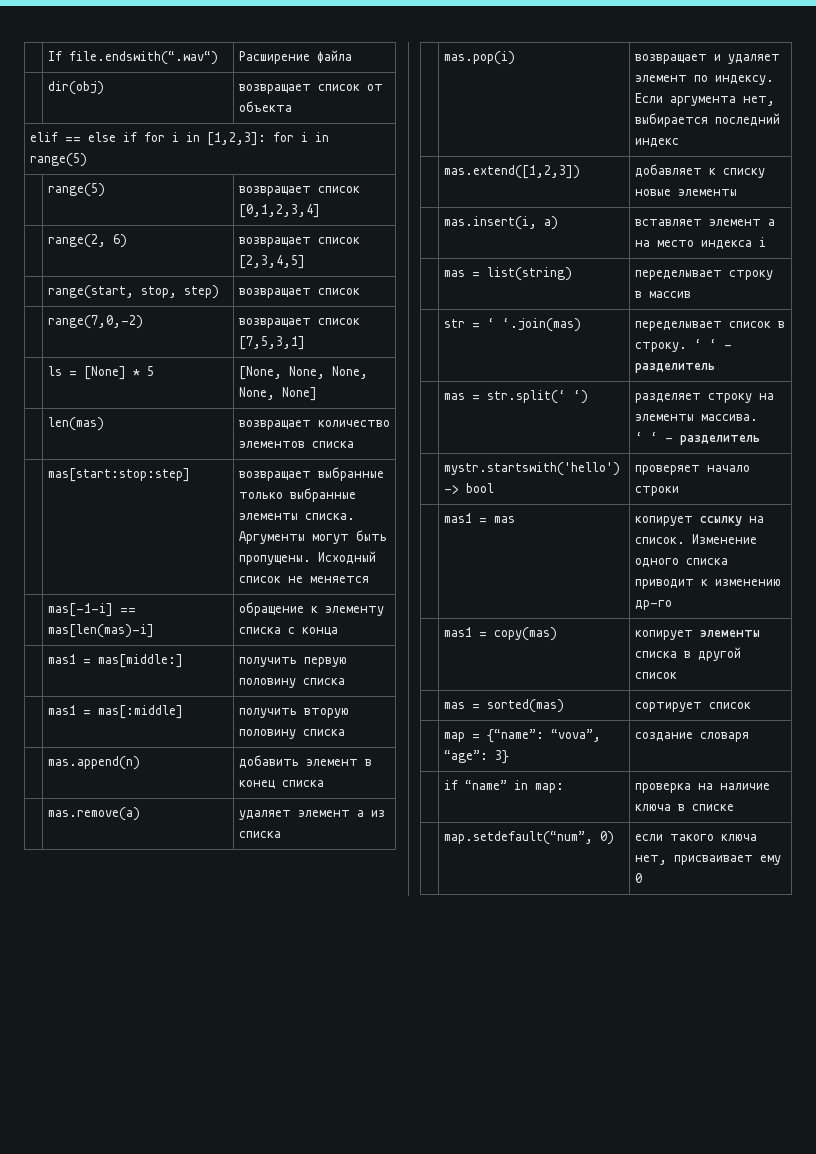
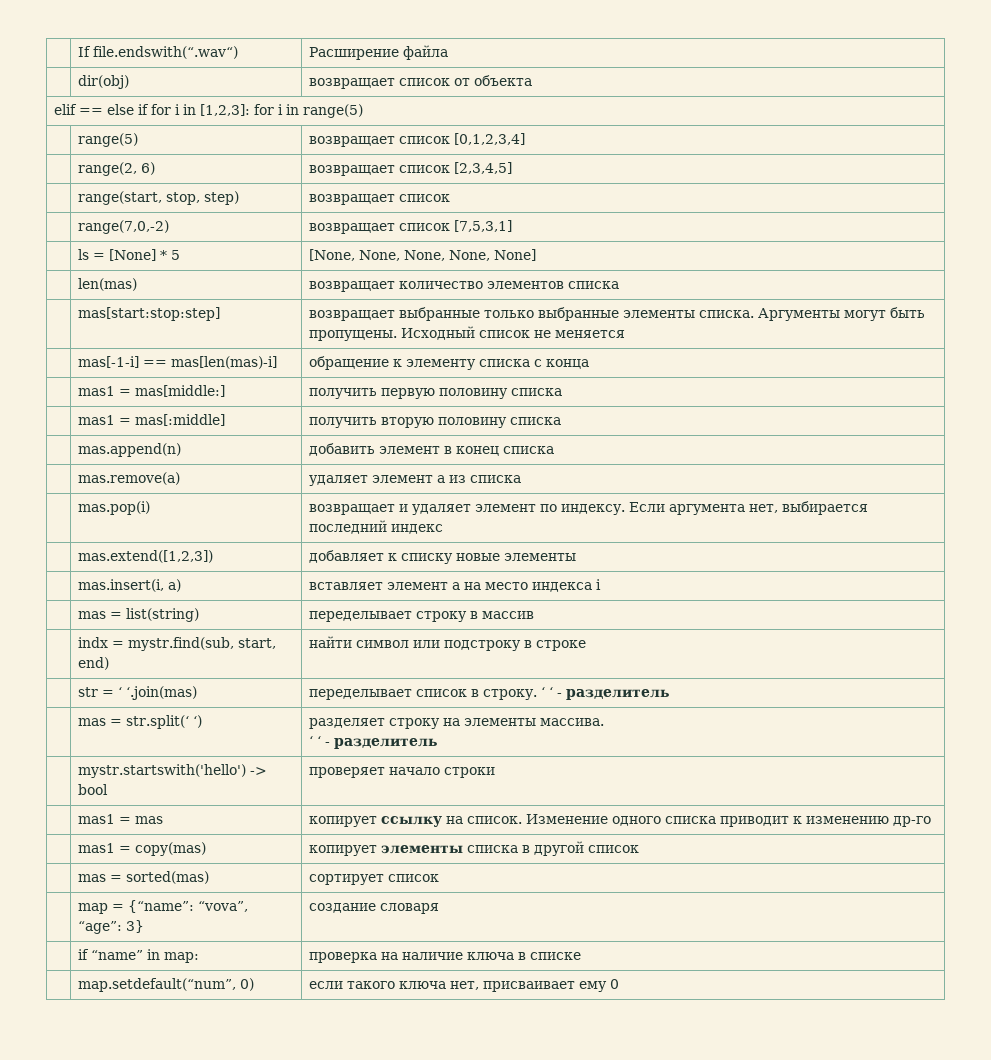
+ | indx = mystr.find(sub, start, end) | найти символ или подстроку в строке

